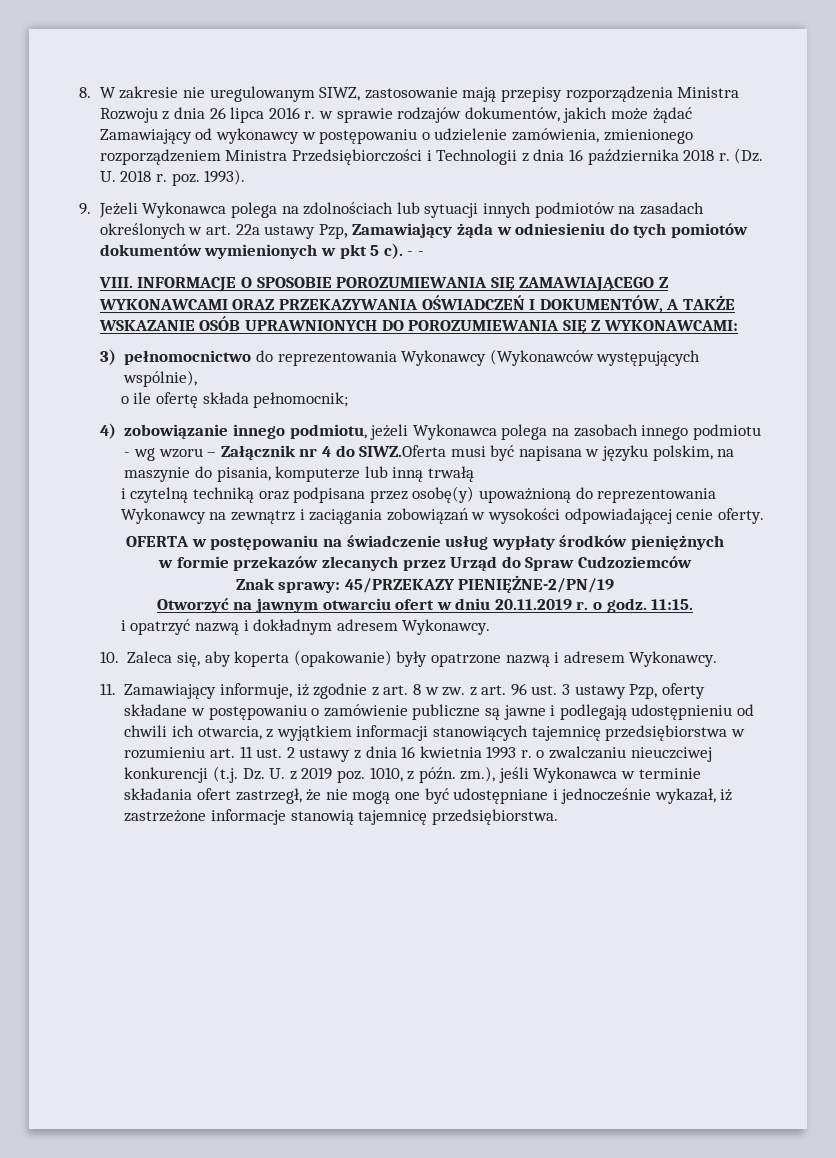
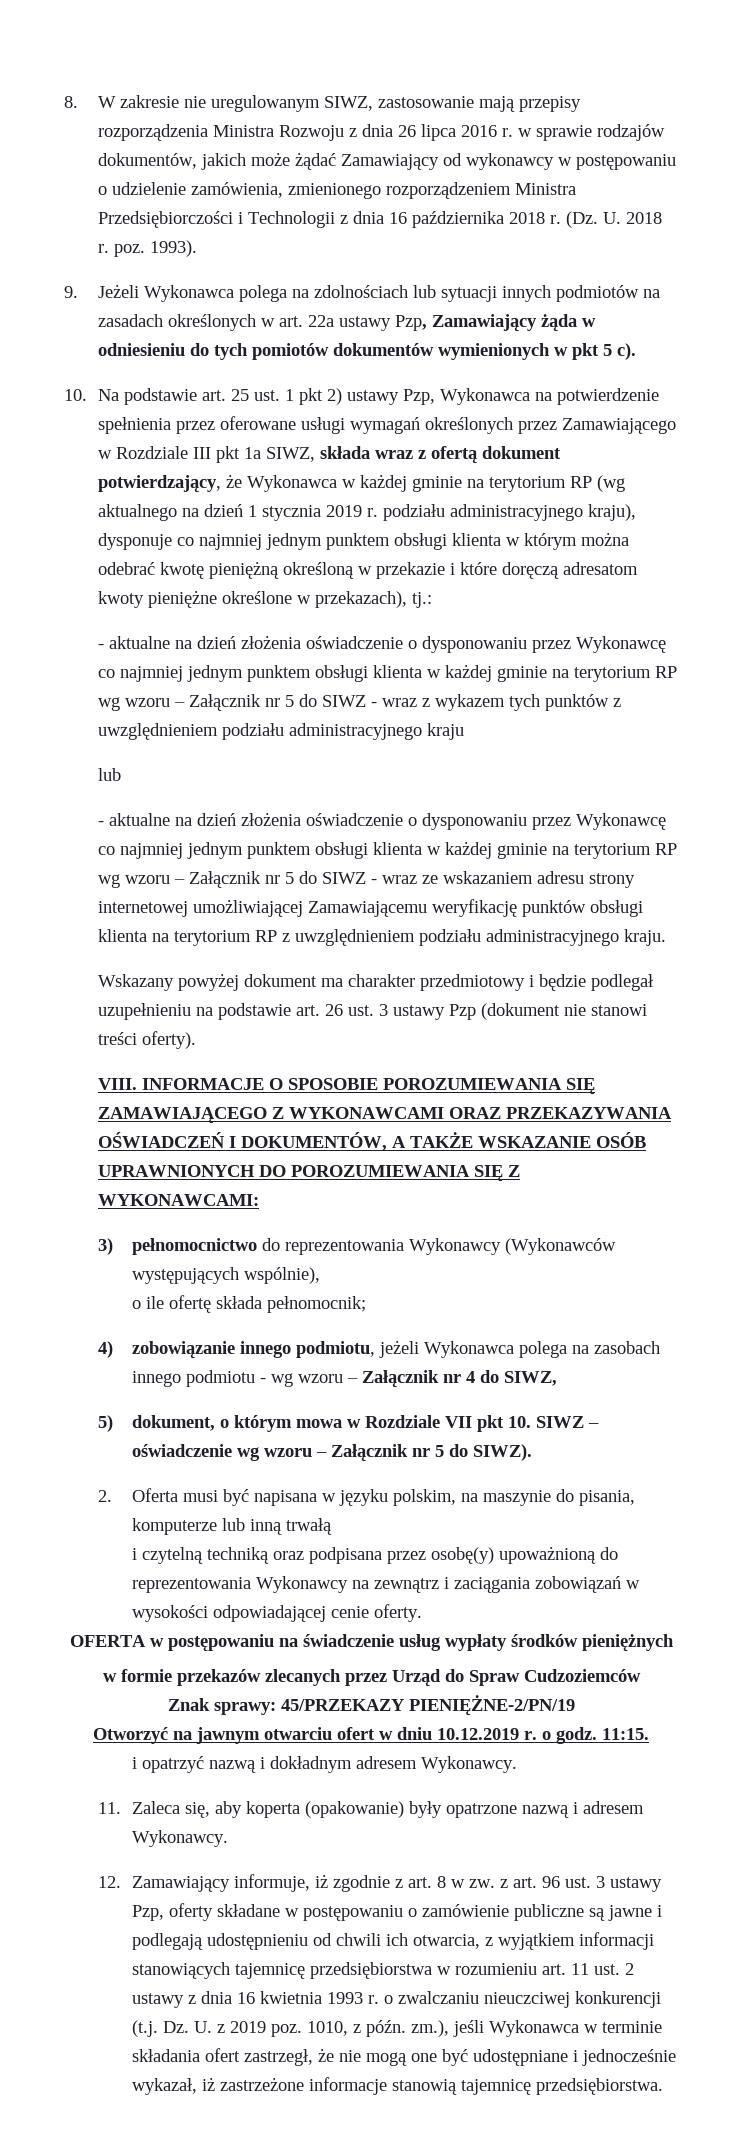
- 9. Jeżeli Wykonawca polega na zdolnościach lub sytuacji innych podmiotów na zasadach określonych w art. 22a ustawy Pzp, Zamawiający żąda w odniesieniu do tych pomiotów dokumentów wymienionych w pkt 5 c). - -
+ 9. Jeżeli Wykonawca polega na zdolnościach lub sytuacji innych podmiotów na zasadach określonych w art. 22a ustawy Pzp, Zamawiający żąda w odniesieniu do tych pomiotów dokumentów wymienionych w pkt 5 c).
+ 10. Na podstawie art. 25 ust. 1 pkt 2) ustawy Pzp, Wykonawca na potwierdzenie spełnienia przez oferowane usługi wymagań określonych przez Zamawiającego w Rozdziale III pkt 1a SIWZ, składa wraz z ofertą dokument potwierdzający, że Wykonawca w każdej gminie na terytorium RP (wg aktualnego na dzień 1 stycznia 2019 r. podziału administracyjnego kraju), dysponuje co najmniej jednym punktem obsługi klienta w którym można odebrać kwotę pieniężną określoną w przekazie i które doręczą adresatom kwoty pieniężne określone w przekazach), tj.:
+ - aktualne na dzień złożenia oświadczenie o dysponowaniu przez Wykonawcę co najmniej jednym punktem obsługi klienta w każdej gminie na terytorium RP wg wzoru – Załącznik nr 5 do SIWZ - wraz z wykazem tych punktów z uwzględnieniem podziału administracyjnego kraju
+ lub
+ - aktualne na dzień złożenia oświadczenie o dysponowaniu przez Wykonawcę co najmniej jednym punktem obsługi klienta w każdej gminie na terytorium RP wg wzoru – Załącznik nr 5 do SIWZ - wraz ze wskazaniem adresu strony internetowej umożliwiającej Zamawiającemu weryfikację punktów obsługi klienta na terytorium RP z uwzględnieniem podziału administracyjnego kraju.
+ Wskazany powyżej dokument ma charakter przedmiotowy i będzie podlegał uzupełnieniu na podstawie art. 26 ust. 3 ustawy Pzp (dokument nie stanowi treści oferty).
- 4) zobowiązanie innego podmiotu, jeżeli Wykonawca polega na zasobach innego podmiotu - wg wzoru – Załącznik nr 4 do SIWZ.Oferta musi być napisana w języku polskim, na maszynie do pisania, komputerze lub inną trwałą
+ 4) zobowiązanie innego podmiotu, jeżeli Wykonawca polega na zasobach innego podmiotu - wg wzoru – Załącznik nr 4 do SIWZ,
+ 5) dokument, o którym mowa w Rozdziale VII pkt 10. SIWZ – oświadczenie wg wzoru – Załącznik nr 5 do SIWZ).
+ 2. Oferta musi być napisana w języku polskim, na maszynie do pisania, komputerze lub inną trwałą
- Otworzyć na jawnym otwarciu ofert w dniu 20.11.2019 r. o godz.
+ Otworzyć na jawnym otwarciu ofert w dniu 10.12.2019 r. o godz.
- 10. Zaleca się, aby koperta (opakowanie) były opatrzone nazwą i adresem Wykonawcy.
+ 11. Zaleca się, aby koperta (opakowanie) były opatrzone nazwą i adresem Wykonawcy.
- 11. Zamawiający informuje, iż zgodnie z art. 8 w zw. z art. 96 ust. 3 ustawy Pzp, oferty składane w postępowaniu o zamówienie publiczne są jawne i podlegają udostępnieniu od chwili ich otwarcia, z wyjątkiem informacji stanowiących tajemnicę przedsiębiorstwa w rozumieniu art. 11 ust. 2 ustawy z dnia 16 kwietnia 1993 r. o zwalczaniu nieuczciwej konkurencji (t.j. Dz. U. z 2019 poz. 1010, z późn. zm.), jeśli Wykonawca w terminie składania ofert zastrzegł, że nie mogą one być udostępniane i jednocześnie wykazał, iż zastrzeżone informacje stanowią tajemnicę przedsiębiorstwa.
+ 12. Zamawiający informuje, iż zgodnie z art. 8 w zw. z art. 96 ust. 3 ustawy Pzp, oferty składane w postępowaniu o zamówienie publiczne są jawne i podlegają udostępnieniu od chwili ich otwarcia, z wyjątkiem informacji stanowiących tajemnicę przedsiębiorstwa w rozumieniu art. 11 ust. 2 ustawy z dnia 16 kwietnia 1993 r. o zwalczaniu nieuczciwej konkurencji (t.j. Dz. U. z 2019 poz. 1010, z późn. zm.), jeśli Wykonawca w terminie składania ofert zastrzegł, że nie mogą one być udostępniane i jednocześnie wykazał, iż zastrzeżone informacje stanowią tajemnicę przedsiębiorstwa.

